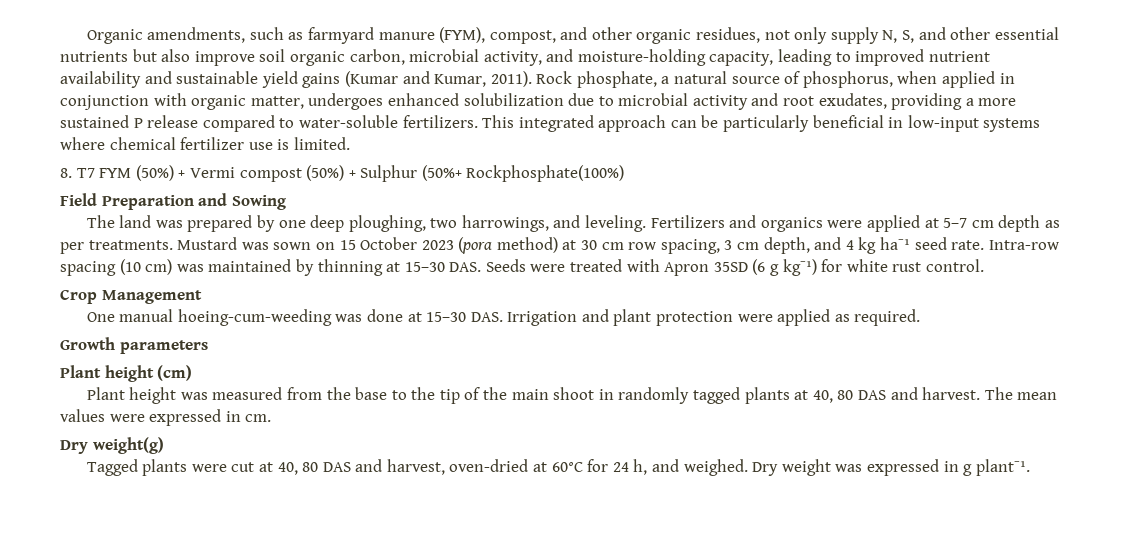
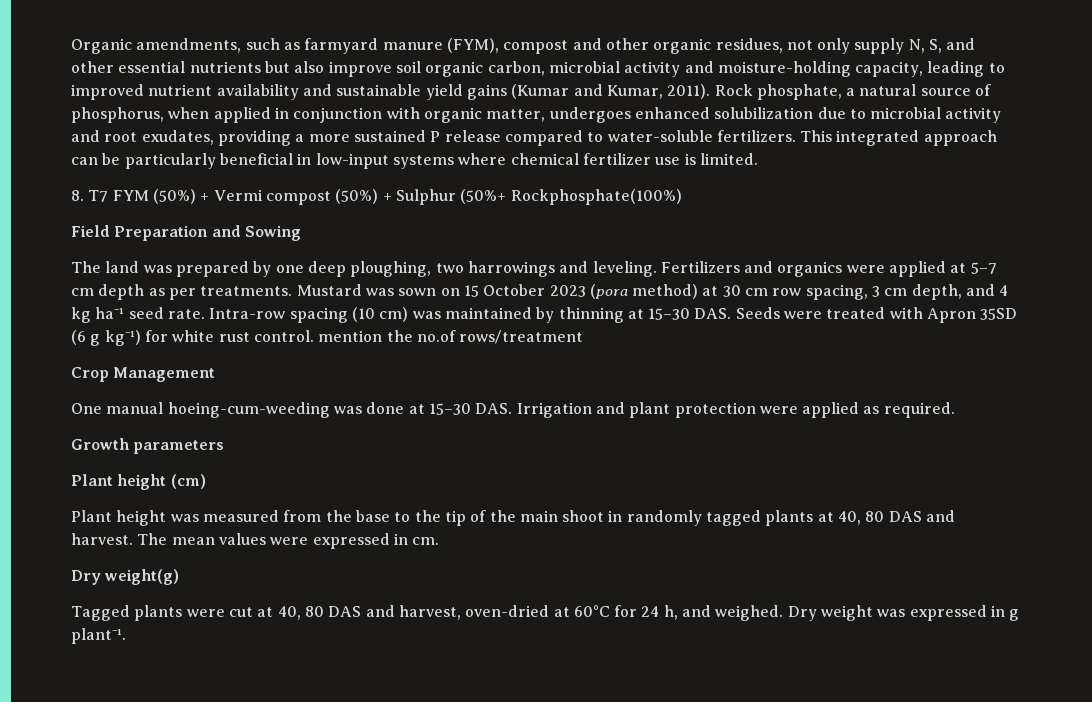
- Organic amendments, such as farmyard manure (FYM), compost, and other organic residues, not only supply N, S, and other essential nutrients but also improve soil organic carbon, microbial activity, and moisture-holding capacity, leading to improved nutrient availability and sustainable yield gains (Kumar and Kumar, 2011).
+ Organic amendments, such as farmyard manure (FYM), compost and other organic residues, not only supply N, S, and other essential nutrients but also improve soil organic carbon, microbial activity and moisture-holding capacity, leading to improved nutrient availability and sustainable yield gains (Kumar and Kumar, 2011).
- The land was prepared by one deep ploughing, two harrowings, and leveling.
+ The land was prepared by one deep ploughing, two harrowings and leveling.
- Intra-row spacing (10 cm) was maintained by thinning at 15–30 DAS. Seeds were treated with Apron 35SD (6 g kg⁻¹) for white rust control.
+ Intra-row spacing (10 cm) was maintained by thinning at 15–30 DAS. Seeds were treated with Apron 35SD (6 g kg⁻¹) for white rust control. mention the no.of rows/treatment

